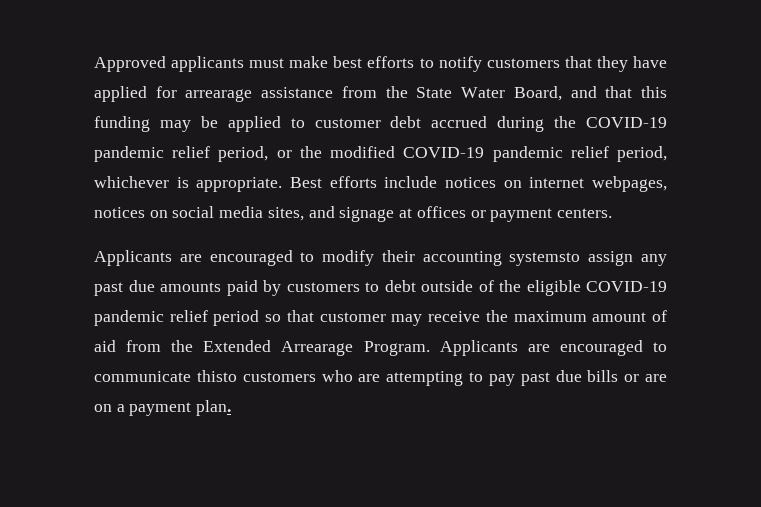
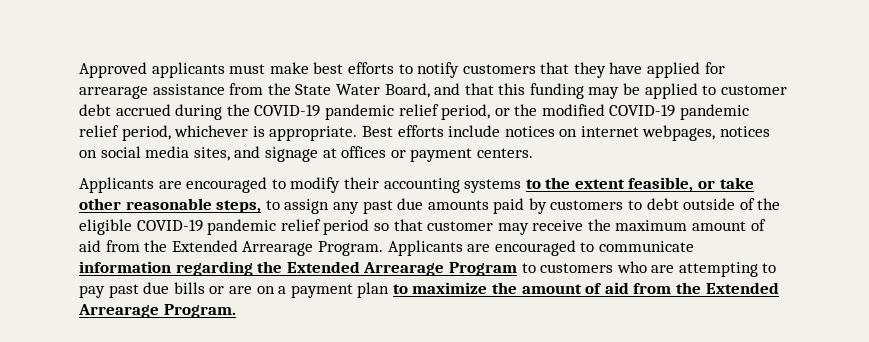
- Applicants are encouraged to modify their accounting systemsto assign any past due amounts paid by customers to debt outside of the eligible COVID-19 pandemic relief period so that customer may receive the maximum amount of aid from the Extended Arrearage Program.
+ Applicants are encouraged to modify their accounting systems to the extent feasible, or take other reasonable steps, to assign any past due amounts paid by customers to debt outside of the eligible COVID-19 pandemic relief period so that customer may receive the maximum amount of aid from the Extended Arrearage Program.
- Applicants are encouraged to communicate thisto customers who are attempting to pay past due bills or are on a payment plan.
+ Applicants are encouraged to communicate information regarding the Extended Arrearage Program to customers who are attempting to pay past due bills or are on a payment plan to maximize the amount of aid from the Extended Arrearage Program.

